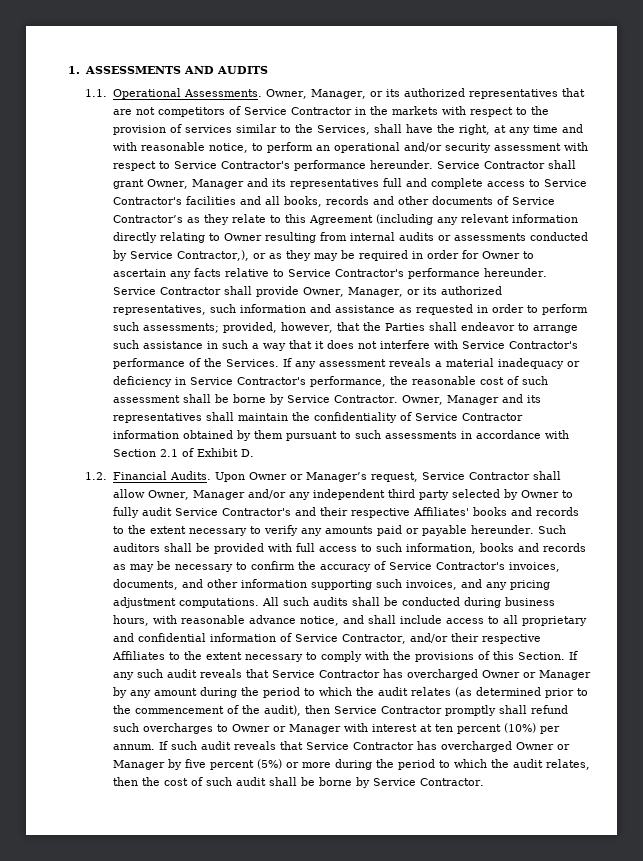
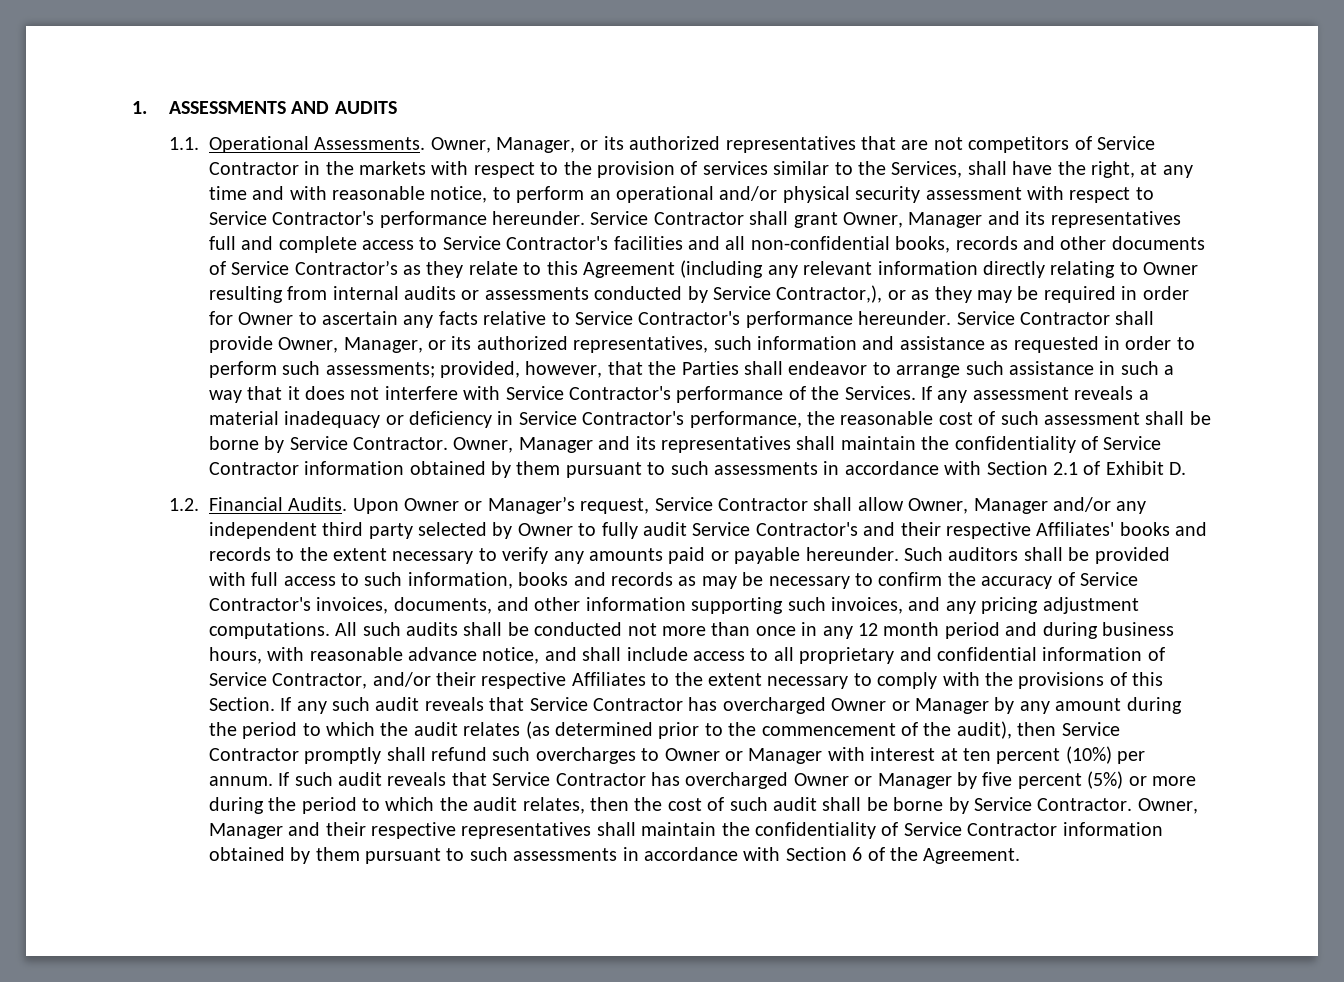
- Owner, Manager, or its authorized representatives that are not competitors of Service Contractor in the markets with respect to the provision of services similar to the Services, shall have the right, at any time and with reasonable notice, to perform an operational and/or security assessment with respect to Service Contractor's performance hereunder.
+ Owner, Manager, or its authorized representatives that are not competitors of Service Contractor in the markets with respect to the provision of services similar to the Services, shall have the right, at any time and with reasonable notice, to perform an operational and/or physical security assessment with respect to Service Contractor's performance hereunder.
- Service Contractor shall grant Owner, Manager and its representatives full and complete access to Service Contractor's facilities and all books, records and other documents of Service Contractor’s as they relate to this Agreement (including any relevant information directly relating to Owner resulting from internal audits or assessments conducted by Service Contractor,), or as they may be required in order for Owner to ascertain any facts relative to Service Contractor's performance hereunder.
+ Service Contractor shall grant Owner, Manager and its representatives full and complete access to Service Contractor's facilities and all non-confidential books, records and other documents of Service Contractor’s as they relate to this Agreement (including any relevant information directly relating to Owner resulting from internal audits or assessments conducted by Service Contractor,), or as they may be required in order for Owner to ascertain any facts relative to Service Contractor's performance hereunder.
- All such audits shall be conducted during business hours, with reasonable advance notice, and shall include access to all proprietary and confidential information of Service Contractor, and/or their respective Affiliates to the extent necessary to comply with the provisions of this Section.
+ All such audits shall be conducted not more than once in any 12 month period and during business hours, with reasonable advance notice, and shall include access to all proprietary and confidential information of Service Contractor, and/or their respective Affiliates to the extent necessary to comply with the provisions of this Section.
+ Owner, Manager and their respective representatives shall maintain the confidentiality of Service Contractor information obtained by them pursuant to such assessments in accordance with Section 6 of the Agreement.

